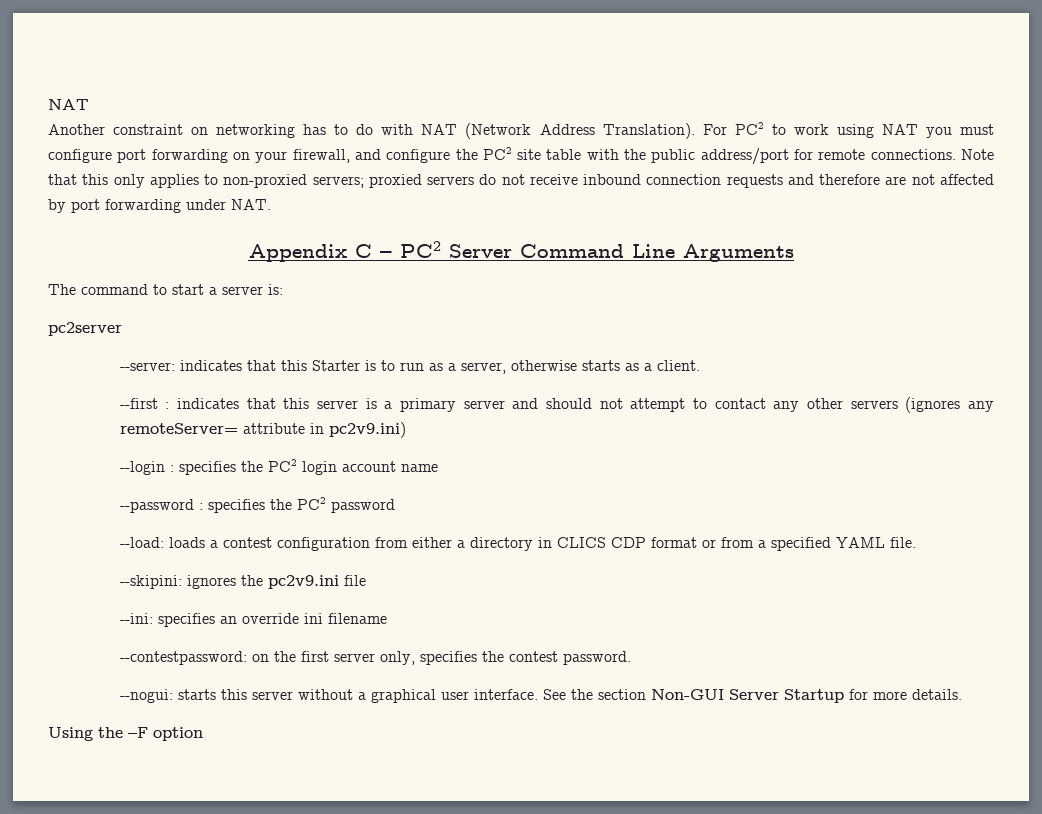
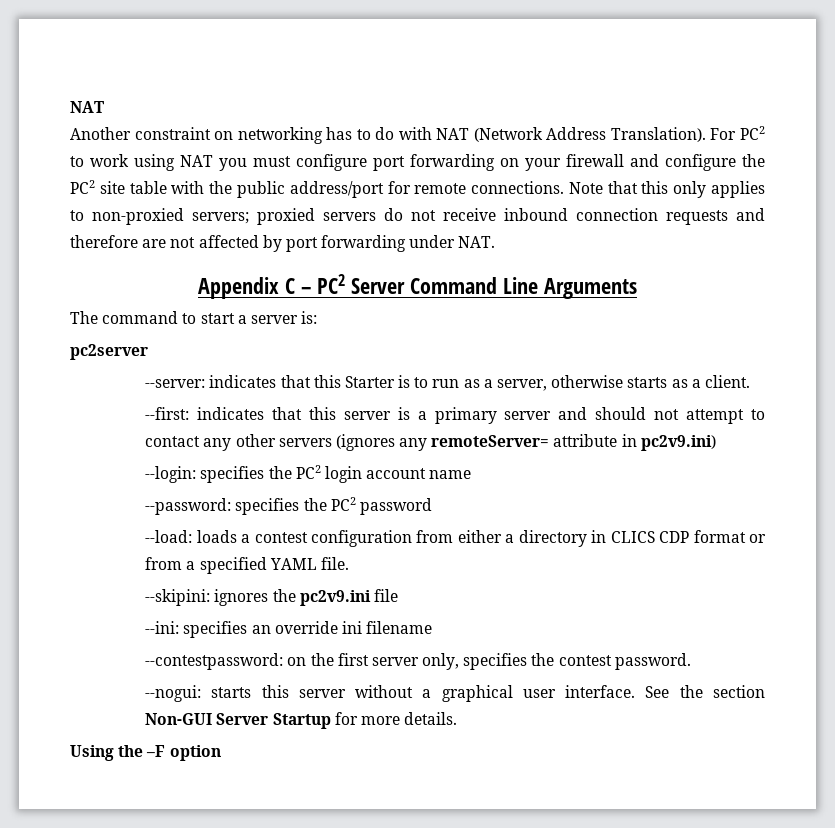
- For PC2 to work using NAT you must configure port forwarding on your firewall, and configure the PC2 site table with the public address/port for remote connections.
+ For PC2 to work using NAT you must configure port forwarding on your firewall and configure the PC2 site table with the public address/port for remote connections.
- --first : indicates that this server is a primary server and should not attempt to contact any other servers (ignores any remoteServer= attribute in pc2v9.ini)
+ --first: indicates that this server is a primary server and should not attempt to contact any other servers (ignores any remoteServer= attribute in pc2v9.ini)
- --login : specifies the PC2 login account name
+ --login: specifies the PC2 login account name
- --password : specifies the PC2 password
+ --password: specifies the PC2 password

